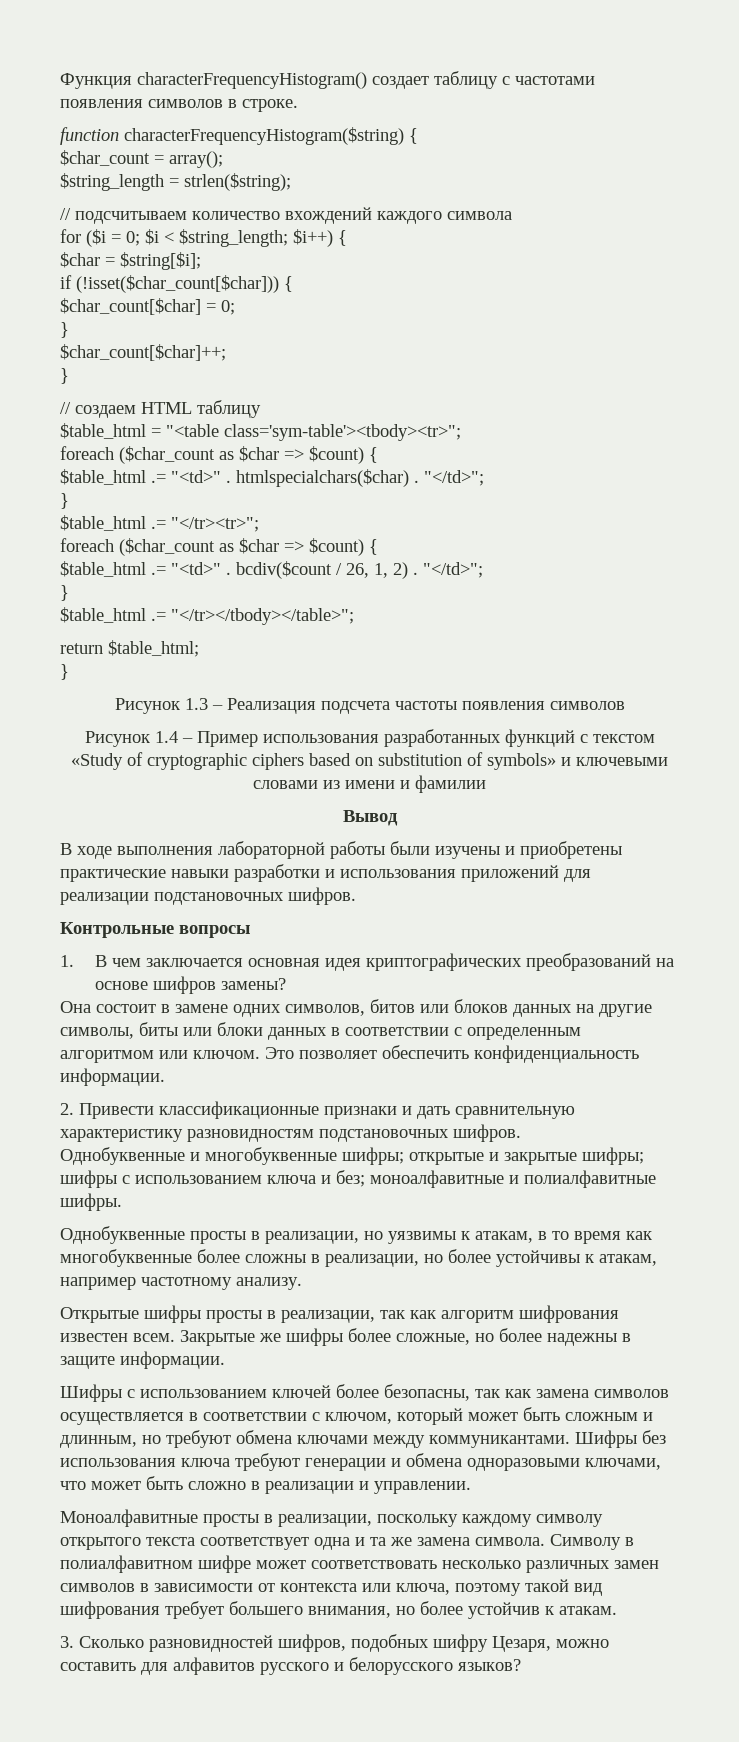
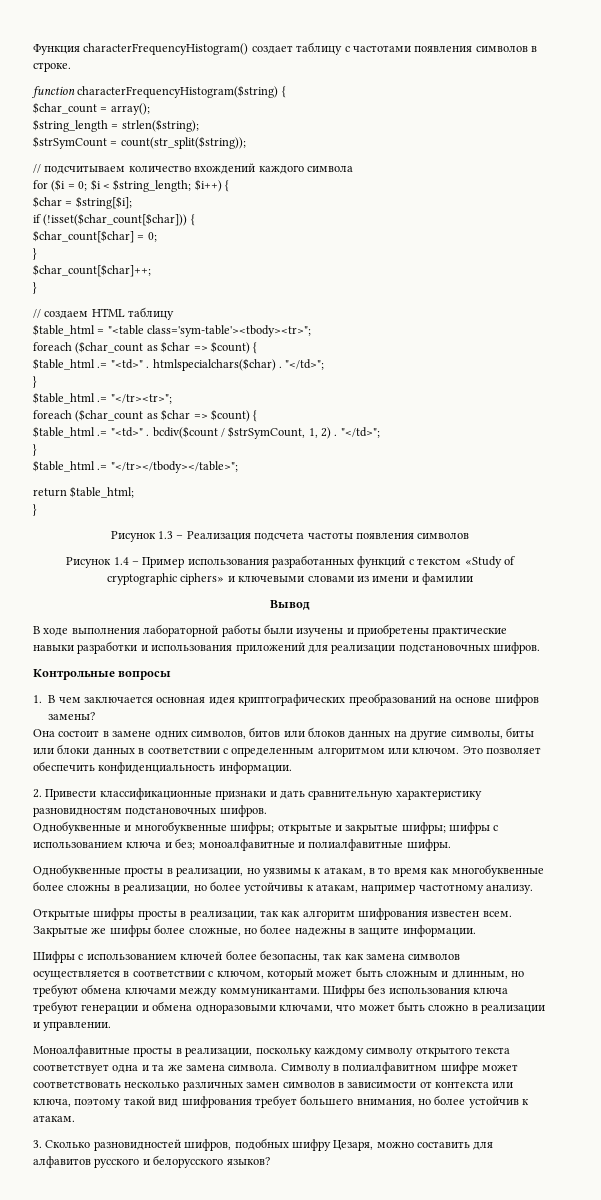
+ $strSymCount = count(str_split($string));
- $table_html .= "<td>" . bcdiv($count / 26, 1, 2) .
+ $table_html .= "<td>" . bcdiv($count / $strSymCount, 1, 2) .
- Рисунок 1.4 – Пример использования разработанных функций с текстом «Study of cryptographic ciphers based on substitution of symbols» и ключевыми словами из имени и фамилии
+ Рисунок 1.4 – Пример использования разработанных функций с текстом «Study of cryptographic ciphers» и ключевыми словами из имени и фамилии

